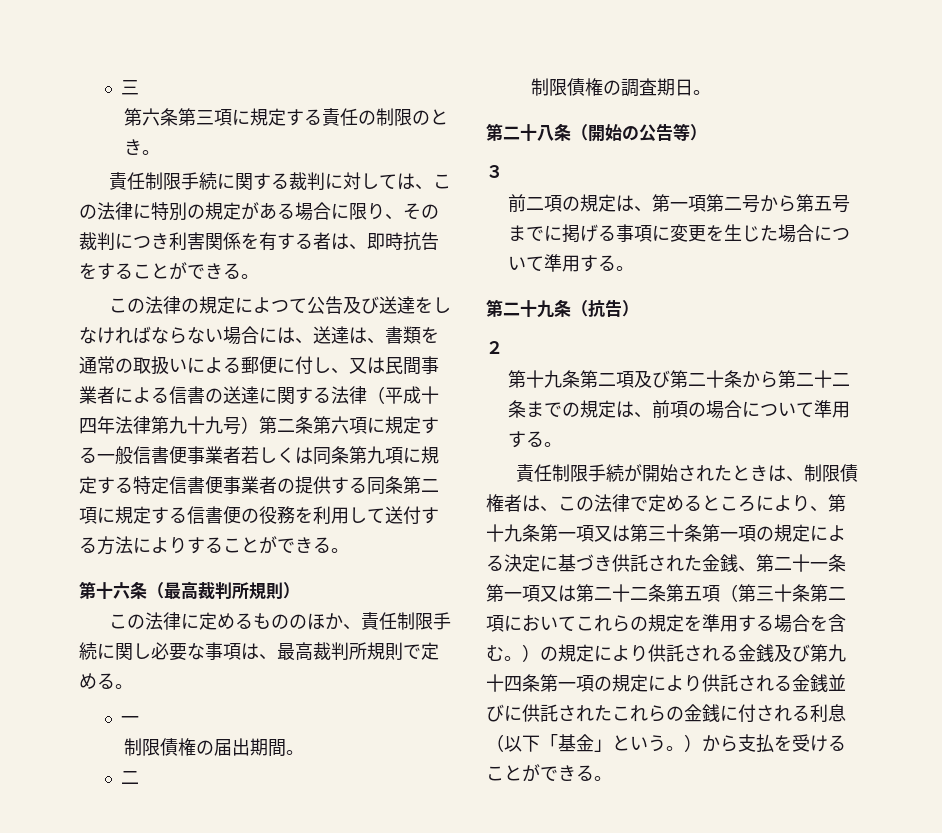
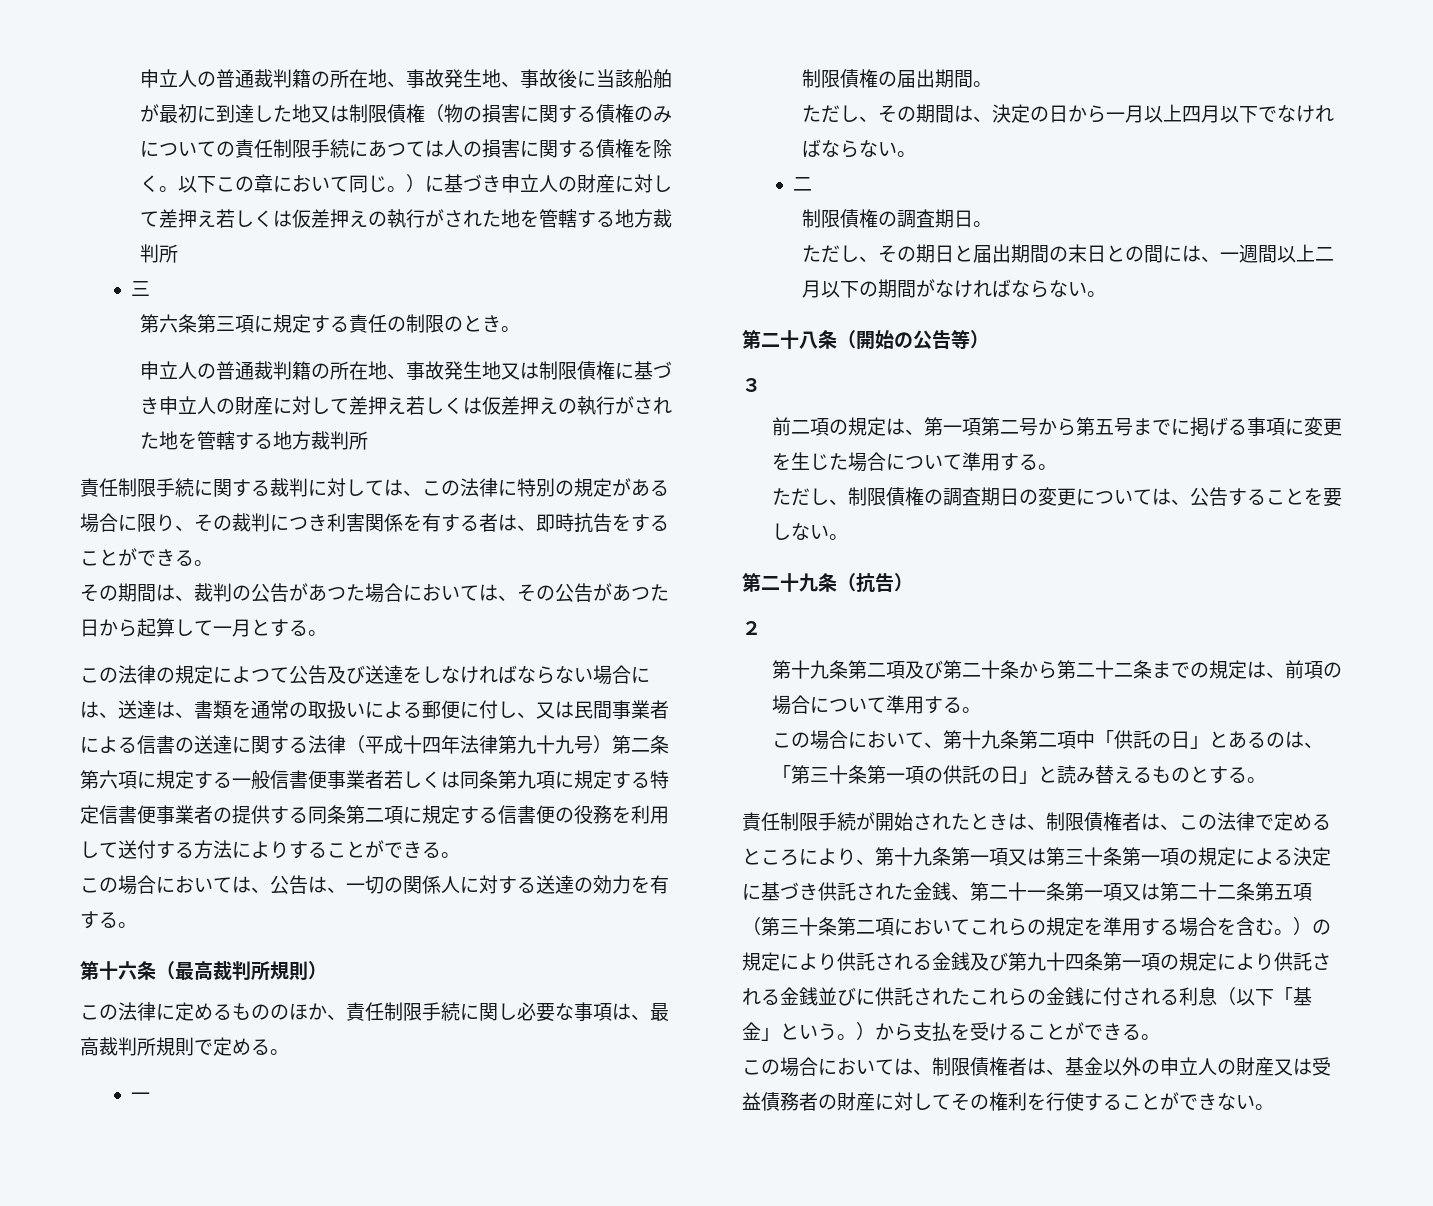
+ 申立人の普通裁判籍の所在地、事故発生地、事故後に当該船舶が最初に到達した地又は制限債権（物の損害に関する債権のみについての責任制限手続にあつては人の損害に関する債権を除く。以下この章において同じ。）に基づき申立人の財産に対して差押え若しくは仮差押えの執行がされた地を管轄する地方裁判所
+ 申立人の普通裁判籍の所在地、事故発生地又は制限債権に基づき申立人の財産に対して差押え若しくは仮差押えの執行がされた地を管轄する地方裁判所
+ その期間は、裁判の公告があつた場合においては、その公告があつた日から起算して一月とする。
+ この場合においては、公告は、一切の関係人に対する送達の効力を有する。
+ ただし、その期間は、決定の日から一月以上四月以下でなければならない。
+ ただし、その期日と届出期間の末日との間には、一週間以上二月以下の期間がなければならない。
+ ただし、制限債権の調査期日の変更については、公告することを要しない。
+ この場合において、第十九条第二項中「供託の日」とあるのは、「第三十条第一項の供託の日」と読み替えるものとする。
+ この場合においては、制限債権者は、基金以外の申立人の財産又は受益債務者の財産に対してその権利を行使することができない。

